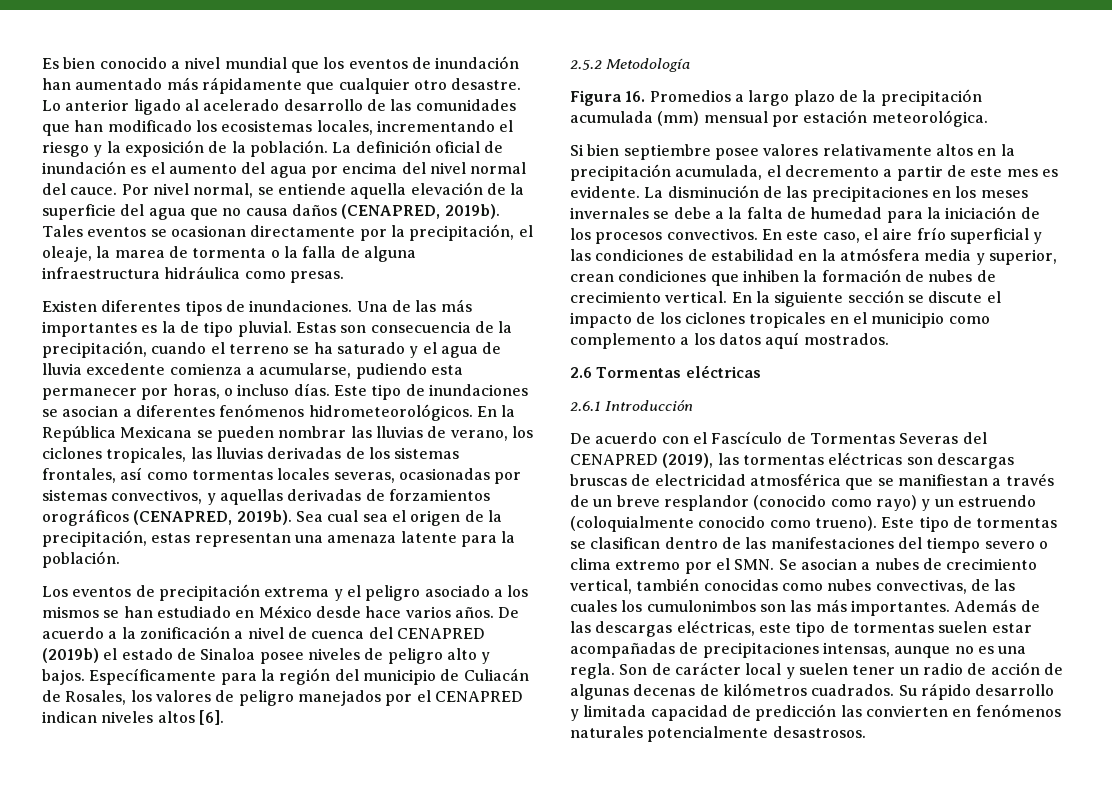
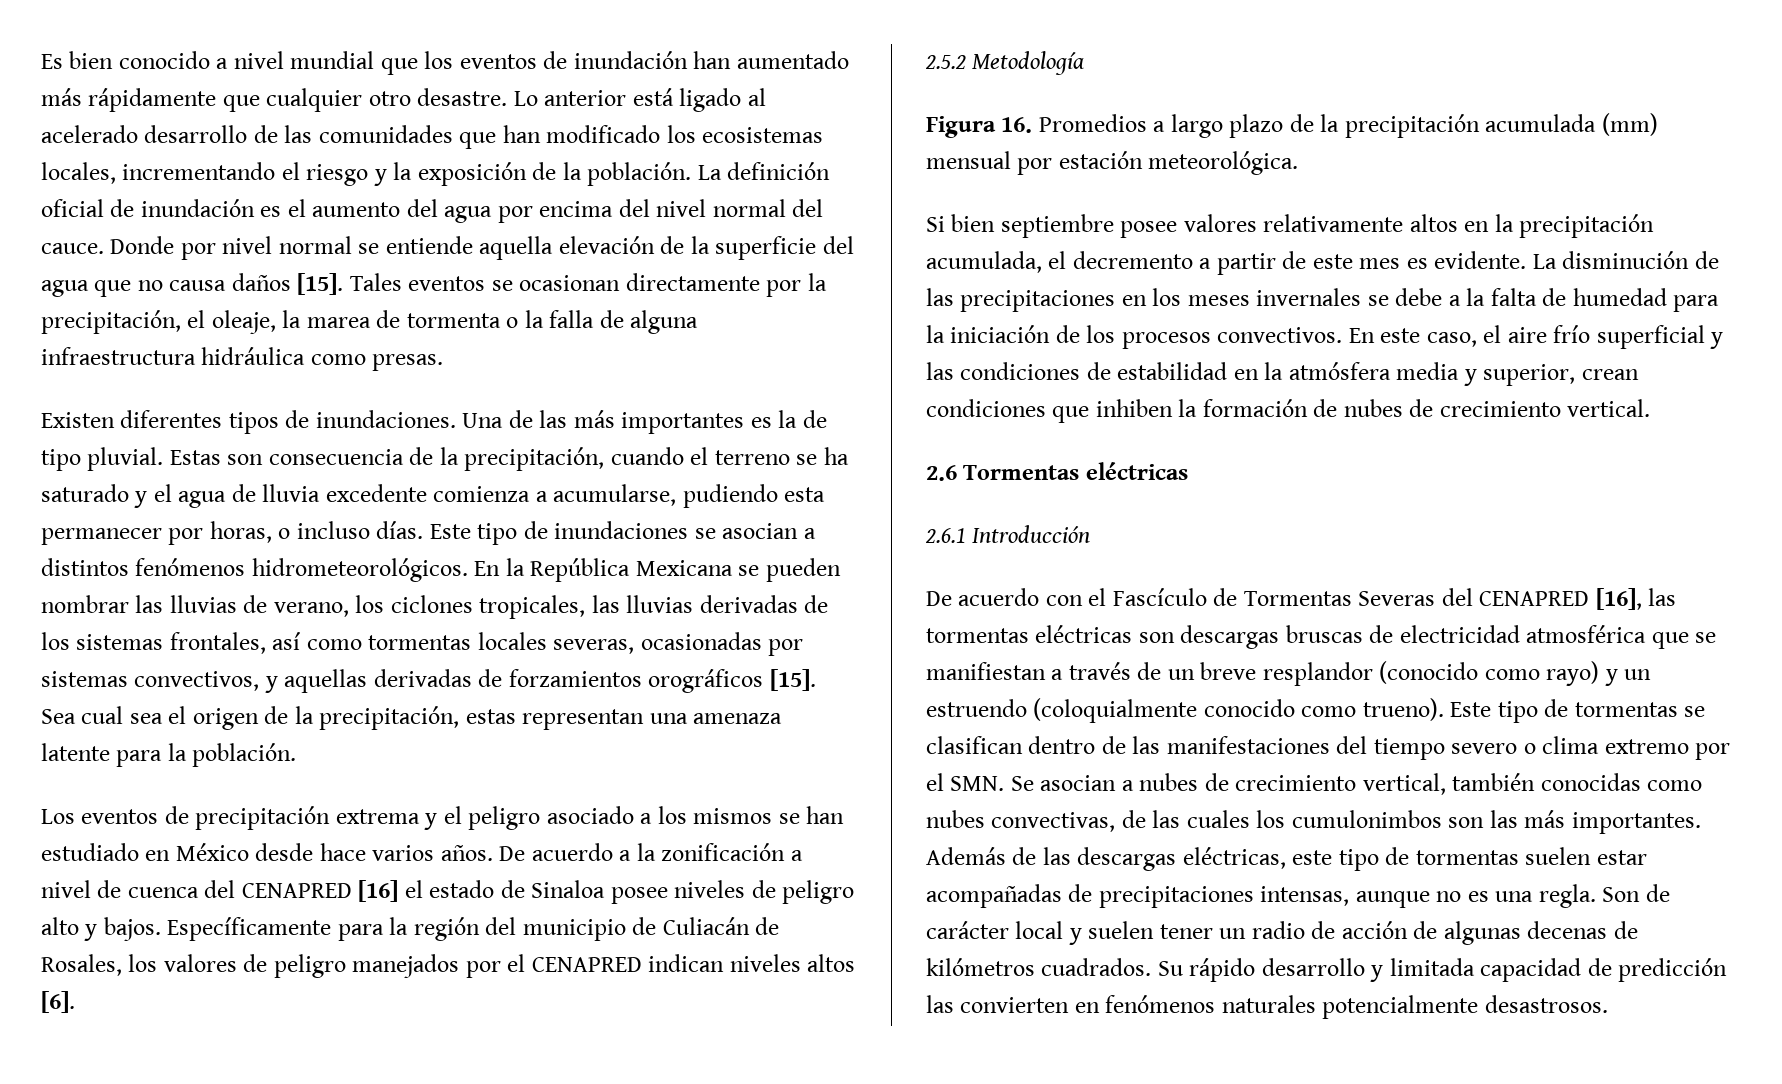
- Lo anterior ligado al acelerado desarrollo de las comunidades que han modificado los ecosistemas locales, incrementando el riesgo y la exposición de la población.
+ Lo anterior está ligado al acelerado desarrollo de las comunidades que han modificado los ecosistemas locales, incrementando el riesgo y la exposición de la población.
- Por nivel normal, se entiende aquella elevación de la superficie del agua que no causa daños (CENAPRED, 2019b).
+ Donde por nivel normal se entiende aquella elevación de la superficie del agua que no causa daños [15].
- Este tipo de inundaciones se asocian a diferentes fenómenos hidrometeorológicos.
+ Este tipo de inundaciones se asocian a distintos fenómenos hidrometeorológicos.
- En la República Mexicana se pueden nombrar las lluvias de verano, los ciclones tropicales, las lluvias derivadas de los sistemas frontales, así como tormentas locales severas, ocasionadas por sistemas convectivos, y aquellas derivadas de forzamientos orográficos (CENAPRED, 2019b).
+ En la República Mexicana se pueden nombrar las lluvias de verano, los ciclones tropicales, las lluvias derivadas de los sistemas frontales, así como tormentas locales severas, ocasionadas por sistemas convectivos, y aquellas derivadas de forzamientos orográficos [15].
- De acuerdo a la zonificación a nivel de cuenca del CENAPRED (2019b) el estado de Sinaloa posee niveles de peligro alto y bajos.
+ De acuerdo a la zonificación a nivel de cuenca del CENAPRED [16] el estado de Sinaloa posee niveles de peligro alto y bajos.
- En la siguiente sección se discute el impacto de los ciclones tropicales en el municipio como complemento a los datos aquí mostrados.
- De acuerdo con el Fascículo de Tormentas Severas del CENAPRED (2019), las tormentas eléctricas son descargas bruscas de electricidad atmosférica que se manifiestan a través de un breve resplandor (conocido como rayo) y un estruendo (coloquialmente conocido como trueno).
+ De acuerdo con el Fascículo de Tormentas Severas del CENAPRED [16], las tormentas eléctricas son descargas bruscas de electricidad atmosférica que se manifiestan a través de un breve resplandor (conocido como rayo) y un estruendo (coloquialmente conocido como trueno).

